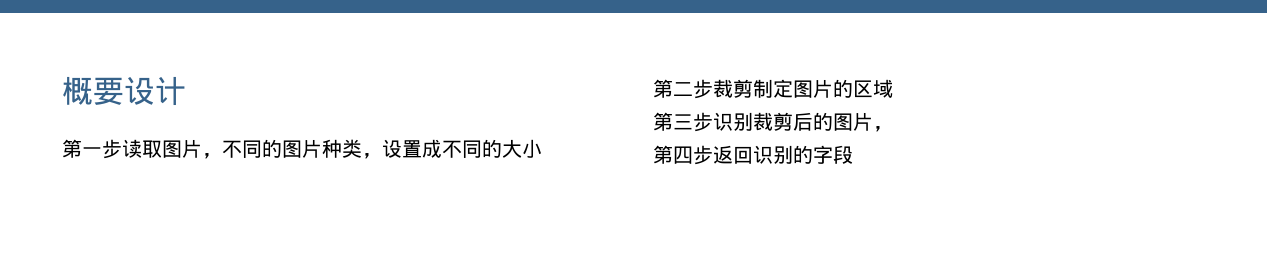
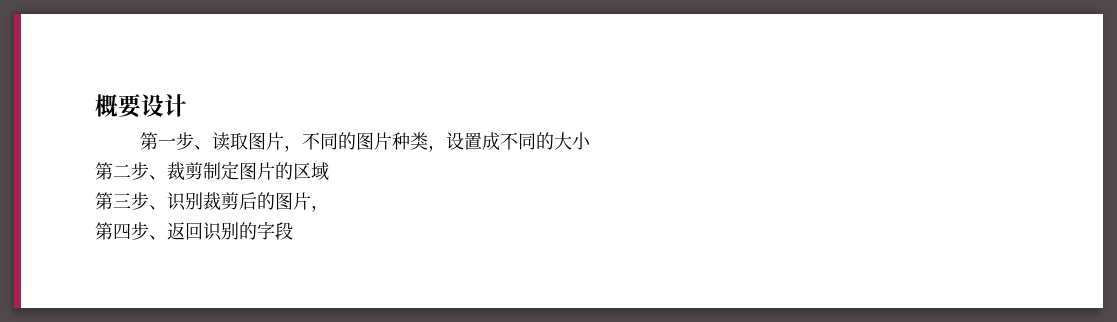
- 第一步读取图片，不同的图片种类，设置成不同的大小
+ 第一步、读取图片，不同的图片种类，设置成不同的大小
- 第二步裁剪制定图片的区域
+ 第二步、裁剪制定图片的区域
- 第三步识别裁剪后的图片，
+ 第三步、识别裁剪后的图片，
- 第四步返回识别的字段
+ 第四步、返回识别的字段

